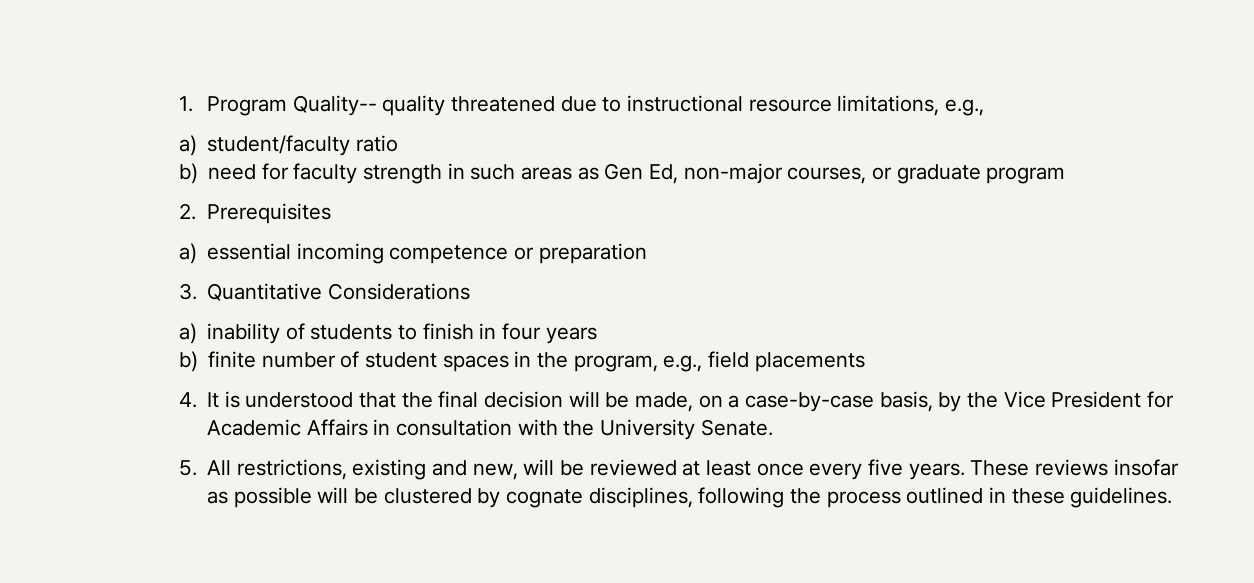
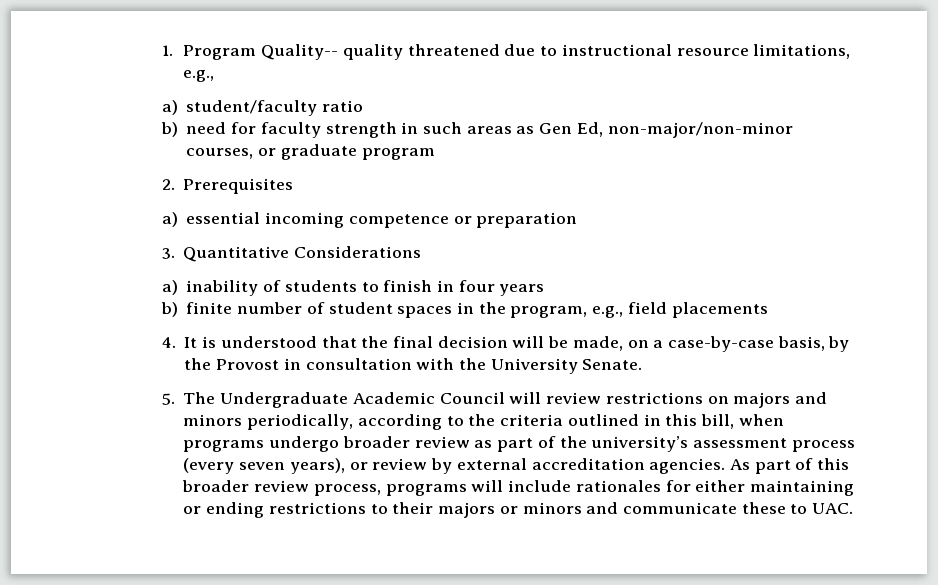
- b) need for faculty strength in such areas as Gen Ed, non-major courses, or graduate program
+ b) need for faculty strength in such areas as Gen Ed, non-major/non-minor courses, or graduate program
- 4. It is understood that the final decision will be made, on a case-by-case basis, by the Vice President for Academic Affairs in consultation with the University Senate.
+ 4. It is understood that the final decision will be made, on a case-by-case basis, by the Provost in consultation with the University Senate.
- 5. All restrictions, existing and new, will be reviewed at least once every five years. These reviews insofar as possible will be clustered by cognate disciplines, following the process outlined in these guidelines.
+ 5. The Undergraduate Academic Council will review restrictions on majors and minors periodically, according to the criteria outlined in this bill, when programs undergo broader review as part of the university’s assessment process (every seven years), or review by external accreditation agencies. As part of this broader review process, programs will include rationales for either maintaining or ending restrictions to their majors or minors and communicate these to UAC.

